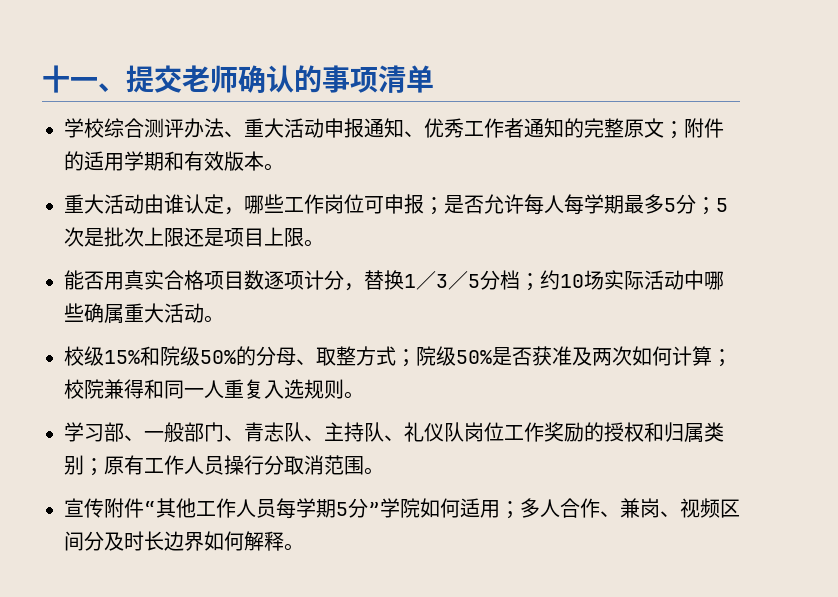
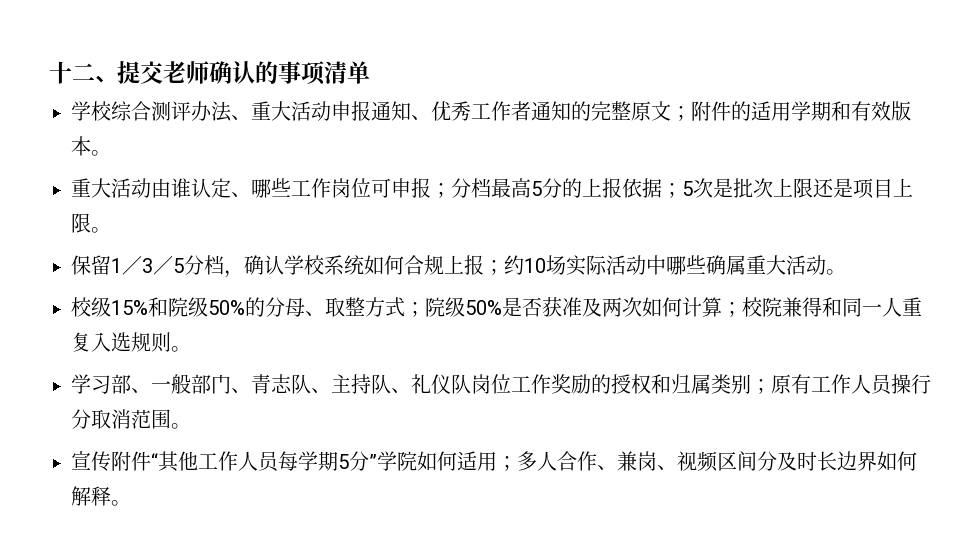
- 十一、提交老师确认的事项清单
+ 十二、提交老师确认的事项清单
- 重大活动由谁认定，哪些工作岗位可申报；是否允许每人每学期最多5分；5次是批次上限还是项目上限。
+ 重大活动由谁认定、哪些工作岗位可申报；分档最高5分的上报依据；5次是批次上限还是项目上限。
- 能否用真实合格项目数逐项计分，替换1／3／5分档；约10场实际活动中哪些确属重大活动。
+ 保留1／3／5分档，确认学校系统如何合规上报；约10场实际活动中哪些确属重大活动。

